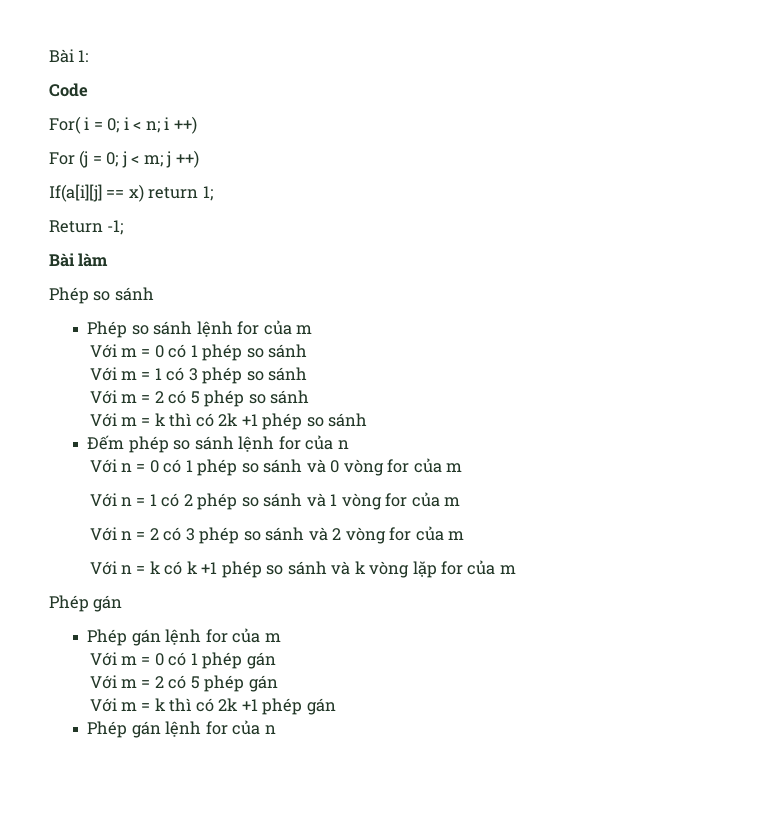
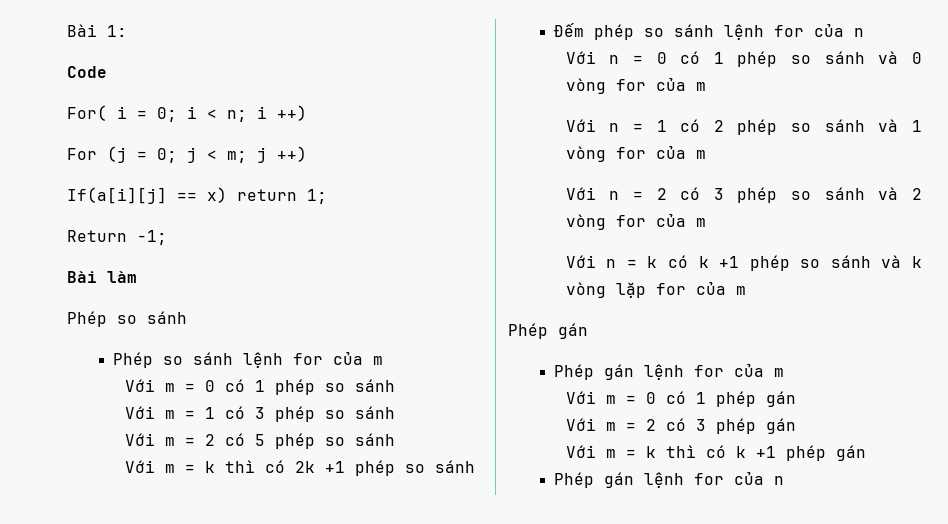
- Với m = 2 có 5 phép gán
+ Với m = 2 có 3 phép gán
- Với m = k thì có 2k +1 phép gán
+ Với m = k thì có k +1 phép gán

